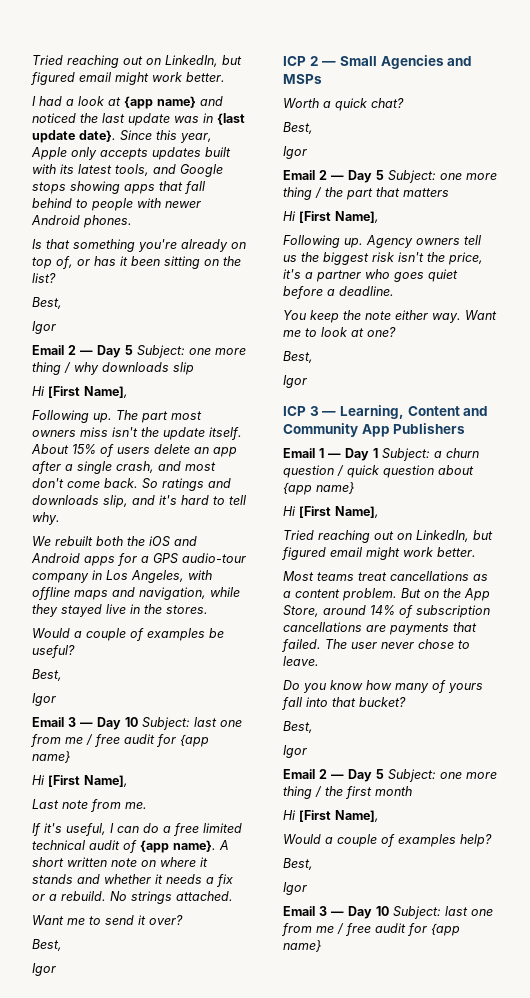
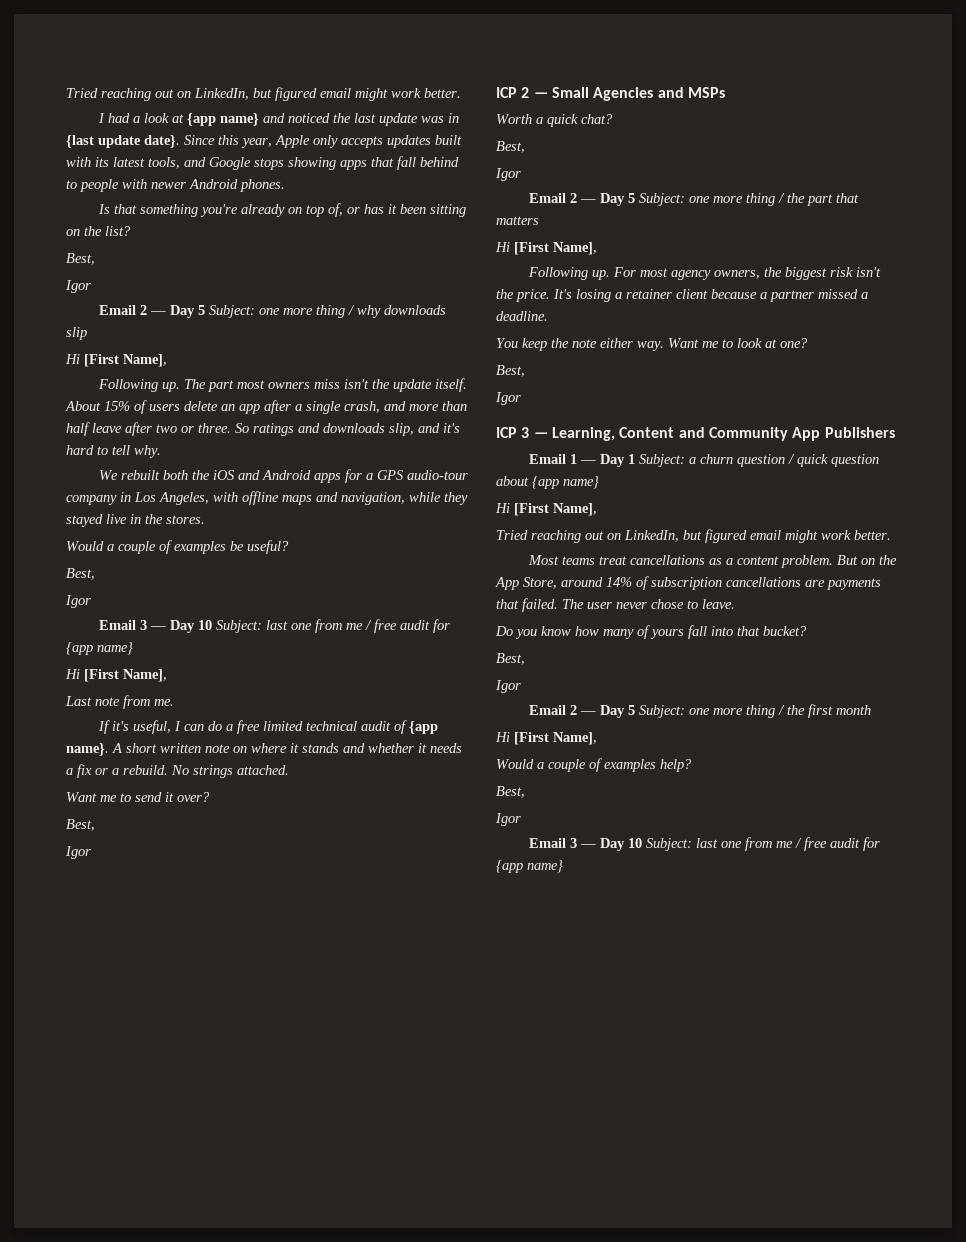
- About 15% of users delete an app after a single crash, and most don't come back.
+ About 15% of users delete an app after a single crash, and more than half leave after two or three.
- Agency owners tell us the biggest risk isn't the price, it's a partner who goes quiet before a deadline.
+ For most agency owners, the biggest risk isn't the price. It's losing a retainer client because a partner missed a deadline.

